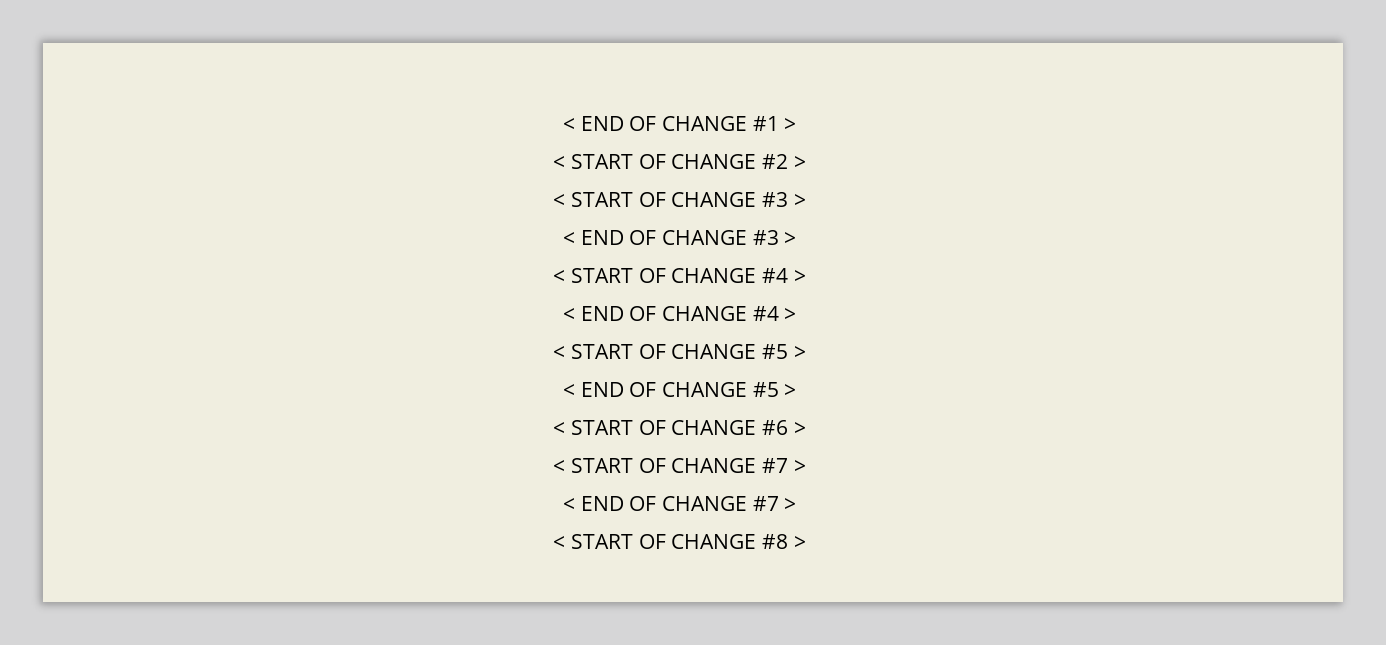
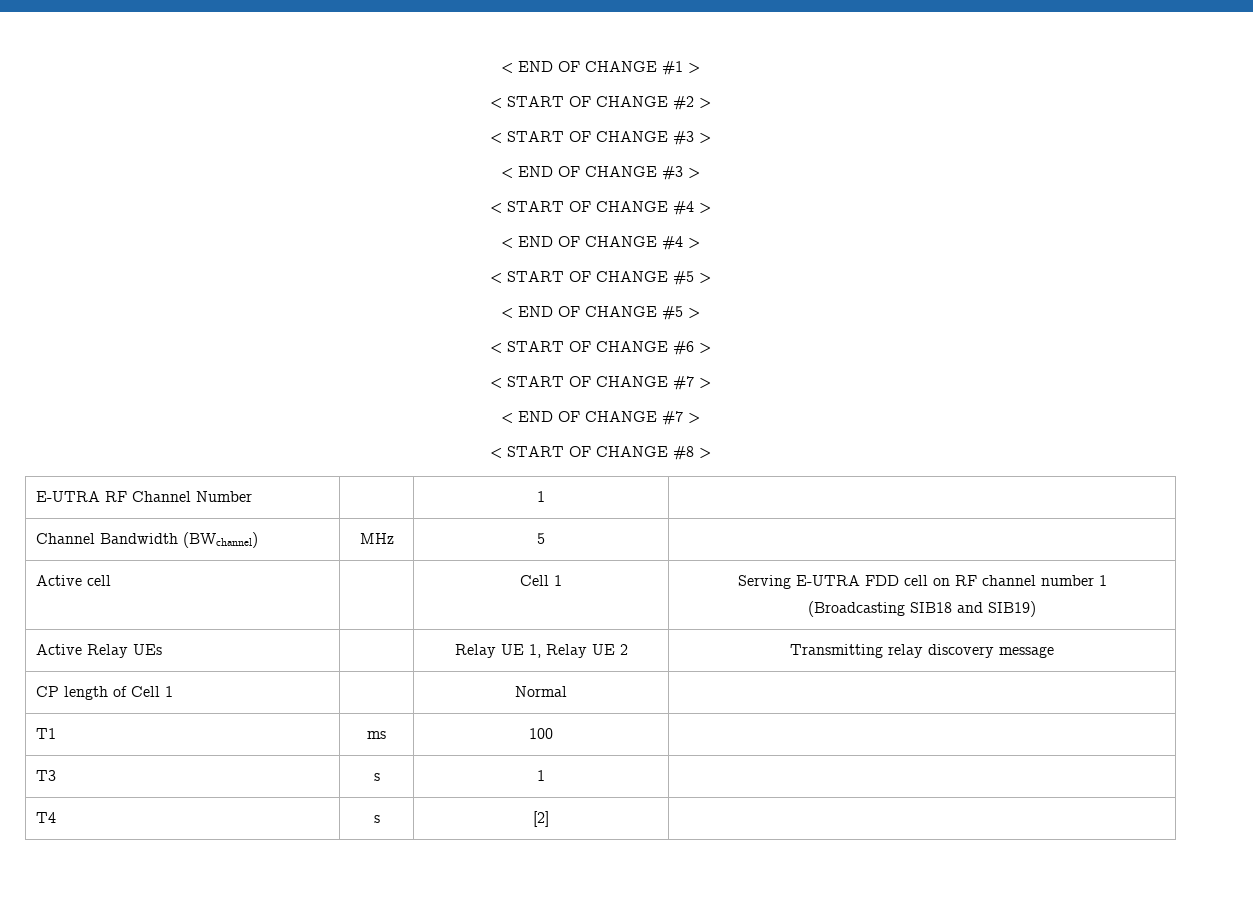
+ E-UTRA RF Channel Number | | 1 |
+ Channel Bandwidth (BWchannel) | MHz | 5 |
+ Active cell | | Cell 1 | Serving E-UTRA FDD cell on RF channel number 1
+ (Broadcasting SIB18 and SIB19)
+ Active Relay UEs | | Relay UE 1, Relay UE 2 | Transmitting relay discovery message
+ CP length of Cell 1 | | Normal |
+ T1 | ms | 100 |
+ T3 | s | 1 |
+ T4 | s | [2] |

